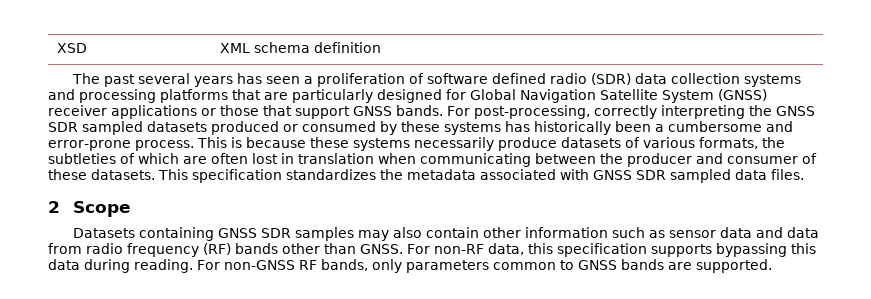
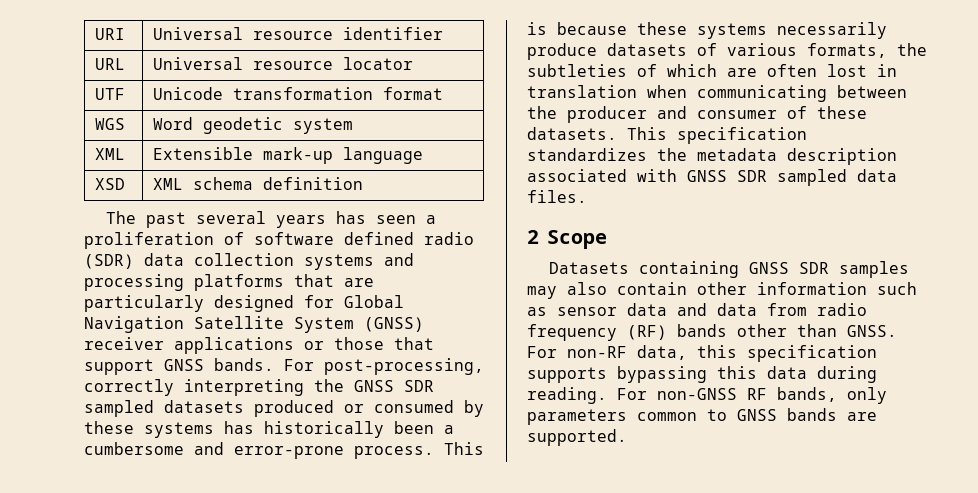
+ URI | Universal resource identifier
+ URL | Universal resource locator
+ UTF | Unicode transformation format
+ WGS | Word geodetic system
+ XML | Extensible mark-up language
- This specification standardizes the metadata associated with GNSS SDR sampled data files.
+ This specification standardizes the metadata description associated with GNSS SDR sampled data files.

